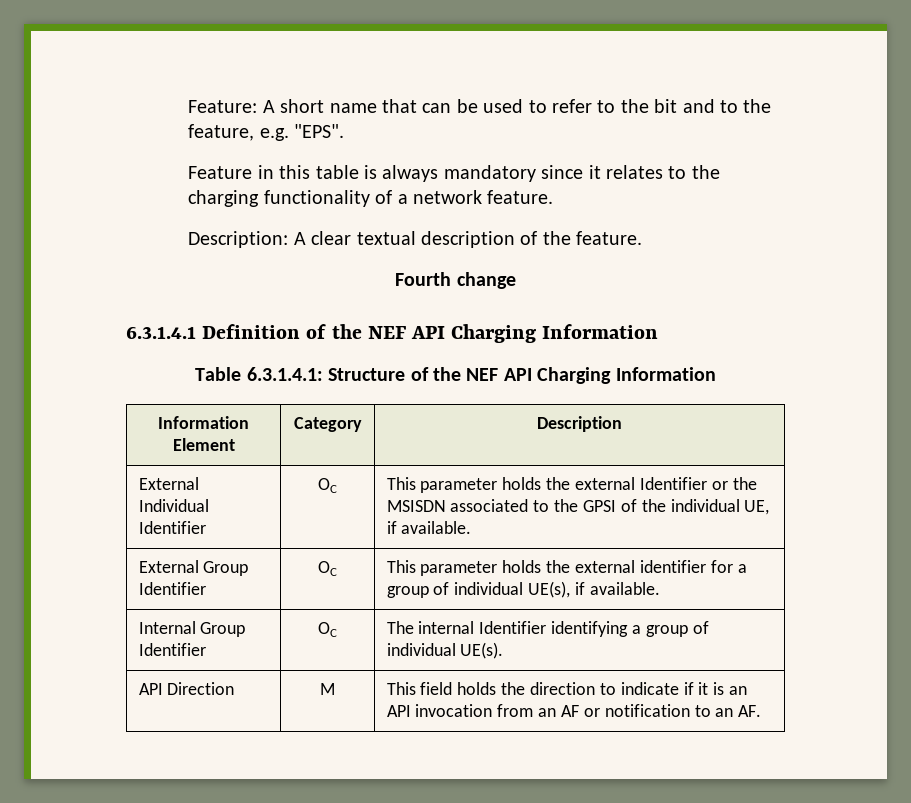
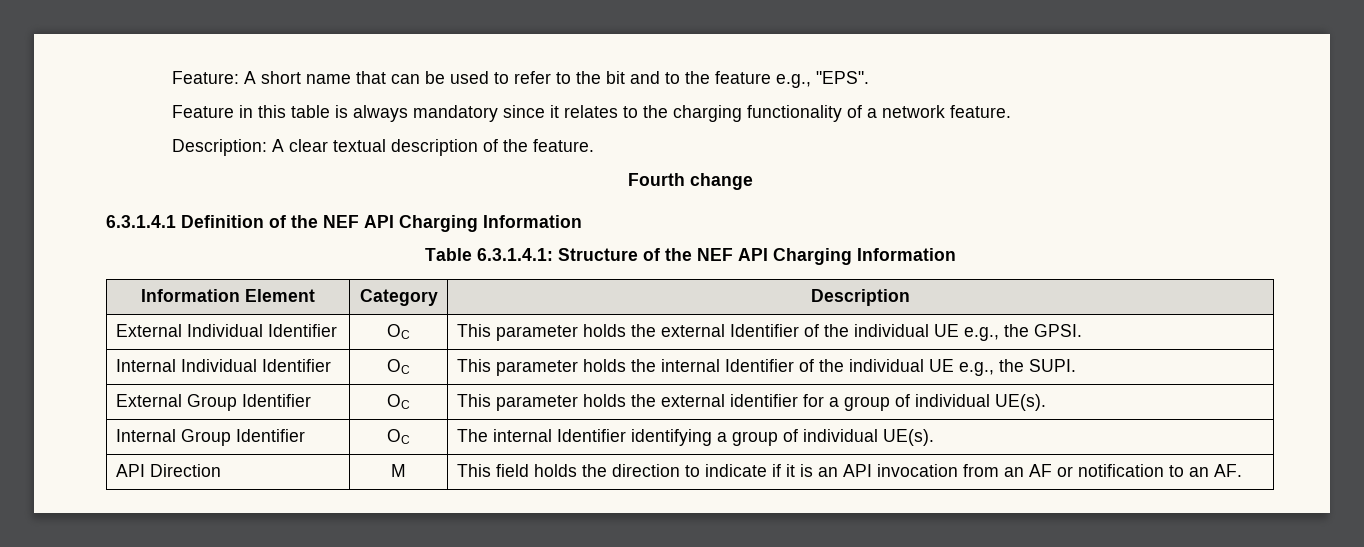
- Feature: A short name that can be used to refer to the bit and to the feature, e.g. "EPS".
+ Feature: A short name that can be used to refer to the bit and to the feature e.g., "EPS".
- External Individual Identifier | OC | This parameter holds the external Identifier or the MSISDN associated to the GPSI of the individual UE, if available.
+ External Individual Identifier | OC | This parameter holds the external Identifier of the individual UE e.g., the GPSI.
+ Internal Individual Identifier | OC | This parameter holds the internal Identifier of the individual UE e.g., the SUPI.
- External Group Identifier | OC | This parameter holds the external identifier for a group of individual UE(s), if available.
+ External Group Identifier | OC | This parameter holds the external identifier for a group of individual UE(s).

